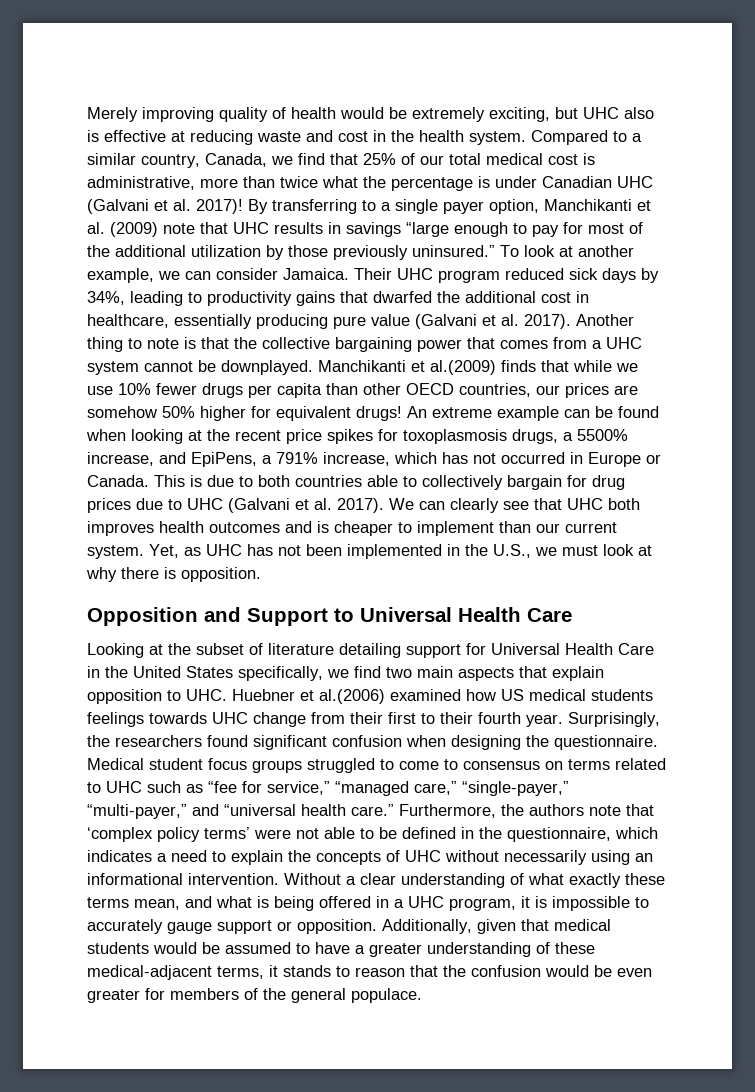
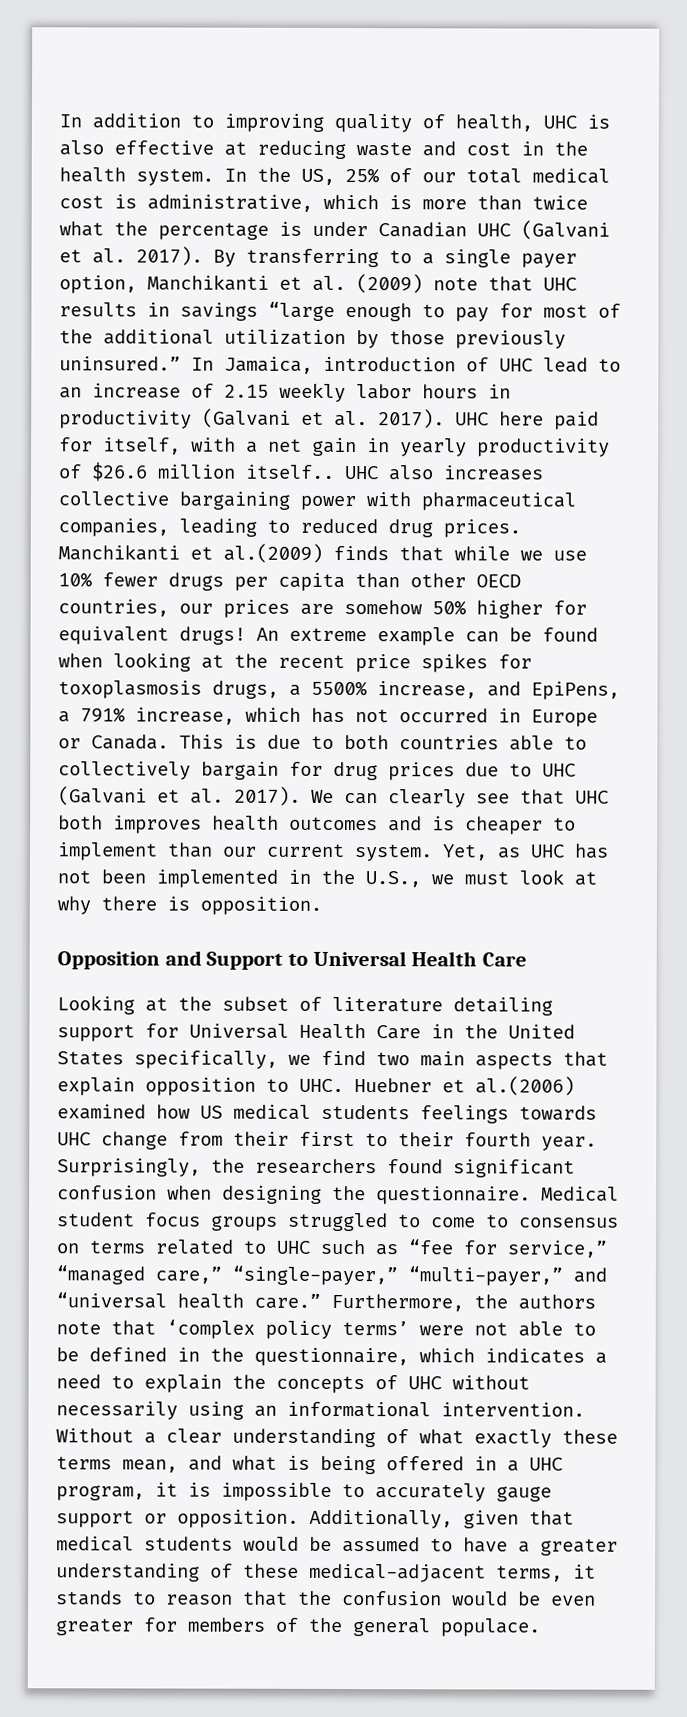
- Merely improving quality of health would be extremely exciting, but UHC also is effective at reducing waste and cost in the health system.
+ In addition to improving quality of health, UHC is also effective at reducing waste and cost in the health system.
- Compared to a similar country, Canada, we find that 25% of our total medical cost is administrative, more than twice what the percentage is under Canadian UHC (Galvani et al. 2017)!
+ In the US, 25% of our total medical cost is administrative, which is more than twice what the percentage is under Canadian UHC (Galvani et al. 2017).
- To look at another example, we can consider Jamaica. Their UHC program reduced sick days by 34%, leading to productivity gains that dwarfed the additional cost in healthcare, essentially producing pure value (Galvani et al. 2017). Another thing to note is that the collective bargaining power that comes from a UHC system cannot be downplayed.
+ In Jamaica, introduction of UHC lead to an increase of 2.15 weekly labor hours in productivity (Galvani et al. 2017). UHC here paid for itself, with a net gain in yearly productivity of $26.6 million itself.. UHC also increases collective bargaining power with pharmaceutical companies, leading to reduced drug prices.

